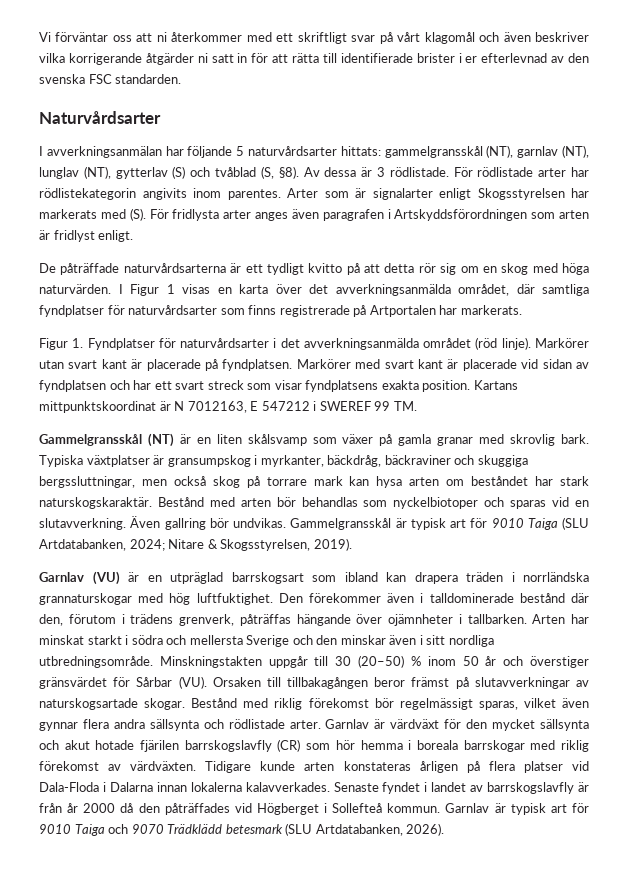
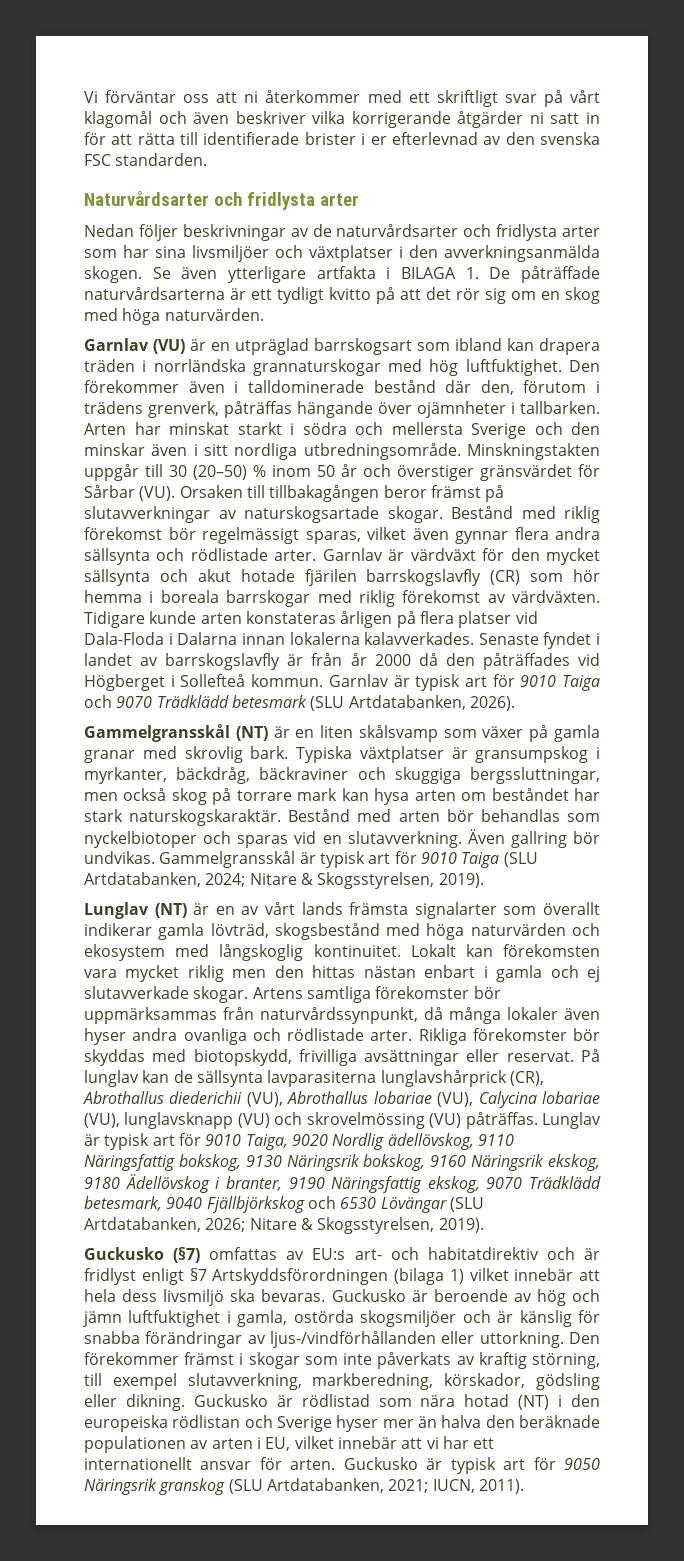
- Naturvårdsarter
- I avverkningsanmälan har följande 5 naturvårdsarter hittats: gammelgransskål (NT), garnlav (NT), lunglav (NT), gytterlav (S) och tvåblad (S, §8). Av dessa är 3 rödlistade. För rödlistade arter har rödlistekategorin angivits inom parentes. Arter som är signalarter enligt Skogsstyrelsen har markerats med (S). För fridlysta arter anges även paragrafen i Artskyddsförordningen som arten är fridlyst enligt.
- De påträffade naturvårdsarterna är ett tydligt kvitto på att detta rör sig om en skog med höga naturvärden. I Figur 1 visas en karta över det avverkningsanmälda området, där samtliga fyndplatser för naturvårdsarter som finns registrerade på Artportalen har markerats.
- Figur 1. Fyndplatser för naturvårdsarter i det avverkningsanmälda området (röd linje). Markörer utan svart kant är placerade på fyndplatsen. Markörer med svart kant är placerade vid sidan av fyndplatsen och har ett svart streck som visar fyndplatsens exakta position. Kartans mittpunktskoordinat är N 7012163, E 547212 i SWEREF 99 TM.
- Gammelgransskål (NT) är en liten skålsvamp som växer på gamla granar med skrovlig bark. Typiska växtplatser är gransumpskog i myrkanter, bäckdråg, bäckraviner och skuggiga bergssluttningar, men också skog på torrare mark kan hysa arten om beståndet har stark naturskogskaraktär. Bestånd med arten bör behandlas som nyckelbiotoper och sparas vid en slutavverkning. Även gallring bör undvikas. Gammelgransskål är typisk art för 9010 Taiga (SLU Artdatabanken, 2024; Nitare & Skogsstyrelsen, 2019).
+ Naturvårdsarter och fridlysta arter
+ Nedan följer beskrivningar av de naturvårdsarter och fridlysta arter som har sina livsmiljöer och växtplatser i den avverkningsanmälda skogen. Se även ytterligare artfakta i BILAGA 1. De påträffade naturvårdsarterna är ett tydligt kvitto på att det rör sig om en skog med höga naturvärden.
+ Gammelgransskål (NT) är en liten skålsvamp som växer på gamla granar med skrovlig bark. Typiska växtplatser är gransumpskog i myrkanter, bäckdråg, bäckraviner och skuggiga bergssluttningar, men också skog på torrare mark kan hysa arten om beståndet har stark naturskogskaraktär. Bestånd med arten bör behandlas som nyckelbiotoper och sparas vid en slutavverkning. Även gallring bör undvikas. Gammelgransskål är typisk art för 9010 Taiga (SLU Artdatabanken, 2024; Nitare & Skogsstyrelsen, 2019).
+ Lunglav (NT) är en av vårt lands främsta signalarter som överallt indikerar gamla lövträd, skogsbestånd med höga naturvärden och ekosystem med långskoglig kontinuitet. Lokalt kan förekomsten vara mycket riklig men den hittas nästan enbart i gamla och ej slutavverkade skogar. Artens samtliga förekomster bör uppmärksammas från naturvårdssynpunkt, då många lokaler även hyser andra ovanliga och rödlistade arter. Rikliga förekomster bör skyddas med biotopskydd, frivilliga avsättningar eller reservat. På lunglav kan de sällsynta lavparasiterna lunglavshårprick (CR), Abrothallus diederichii (VU), Abrothallus lobariae (VU), Calycina lobariae (VU), lunglavsknapp (VU) och skrovelmössing (VU) påträffas. Lunglav är typisk art för 9010 Taiga, 9020 Nordlig ädellövskog, 9110 Näringsfattig bokskog, 9130 Näringsrik bokskog, 9160 Näringsrik ekskog, 9180 Ädellövskog i branter, 9190 Näringsfattig ekskog, 9070 Trädklädd betesmark, 9040 Fjällbjörkskog och 6530 Lövängar (SLU Artdatabanken, 2026; Nitare & Skogsstyrelsen, 2019).
+ Guckusko (§7) omfattas av EU:s art- och habitatdirektiv och är fridlyst enligt §7 Artskyddsförordningen (bilaga 1) vilket innebär att hela dess livsmiljö ska bevaras. Guckusko är beroende av hög och jämn luftfuktighet i gamla, ostörda skogsmiljöer och är känslig för snabba förändringar av ljus-/vindförhållanden eller uttorkning. Den förekommer främst i skogar som inte påverkats av kraftig störning, till exempel slutavverkning, markberedning, körskador, gödsling eller dikning. Guckusko är rödlistad som nära hotad (NT) i den europeiska rödlistan och Sverige hyser mer än halva den beräknade populationen av arten i EU, vilket innebär att vi har ett internationellt ansvar för arten. Guckusko är typisk art för 9050 Näringsrik granskog (SLU Artdatabanken, 2021; IUCN, 2011).

